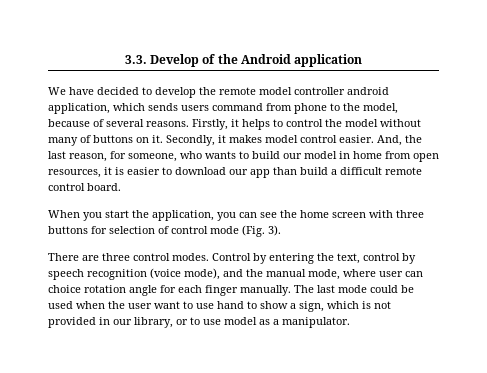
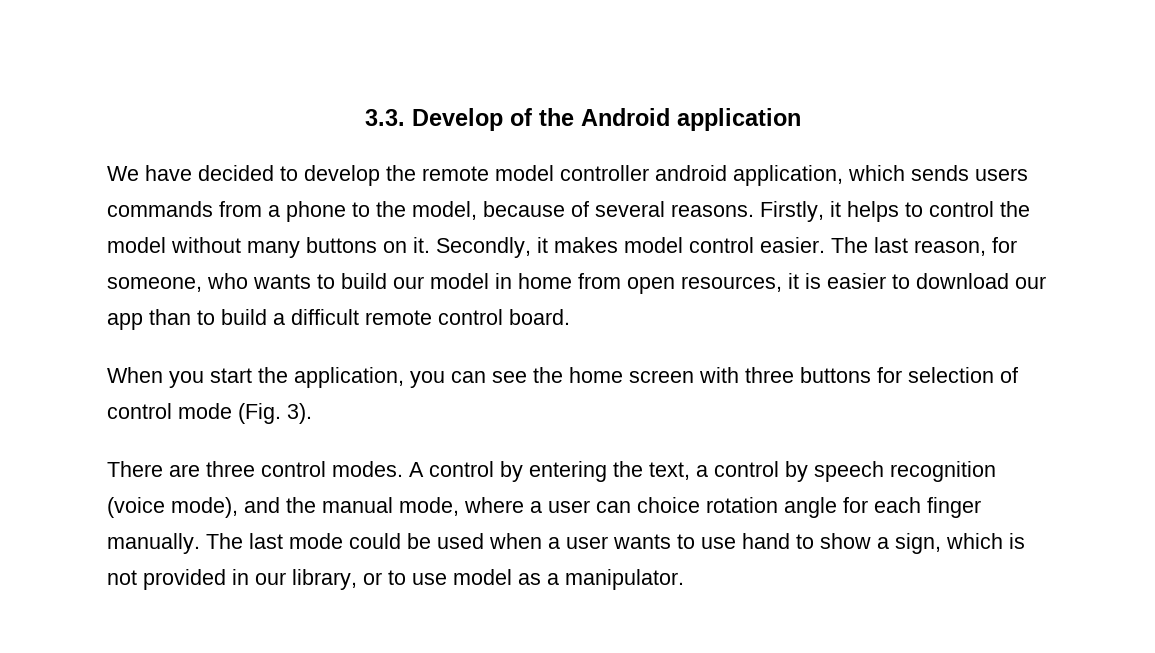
- We have decided to develop the remote model controller android application, which sends users command from phone to the model, because of several reasons.
+ We have decided to develop the remote model controller android application, which sends users commands from a phone to the model, because of several reasons.
- Firstly, it helps to control the model without many of buttons on it.
+ Firstly, it helps to control the model without many buttons on it.
- And, the last reason, for someone, who wants to build our model in home from open resources, it is easier to download our app than build a difficult remote control board.
+ The last reason, for someone, who wants to build our model in home from open resources, it is easier to download our app than to build a difficult remote control board.
- Control by entering the text, control by speech recognition (voice mode), and the manual mode, where user can choice rotation angle for each finger manually.
+ A control by entering the text, a control by speech recognition (voice mode), and the manual mode, where a user can choice rotation angle for each finger manually.
- The last mode could be used when the user want to use hand to show a sign, which is not provided in our library, or to use model as a manipulator.
+ The last mode could be used when a user wants to use hand to show a sign, which is not provided in our library, or to use model as a manipulator.

